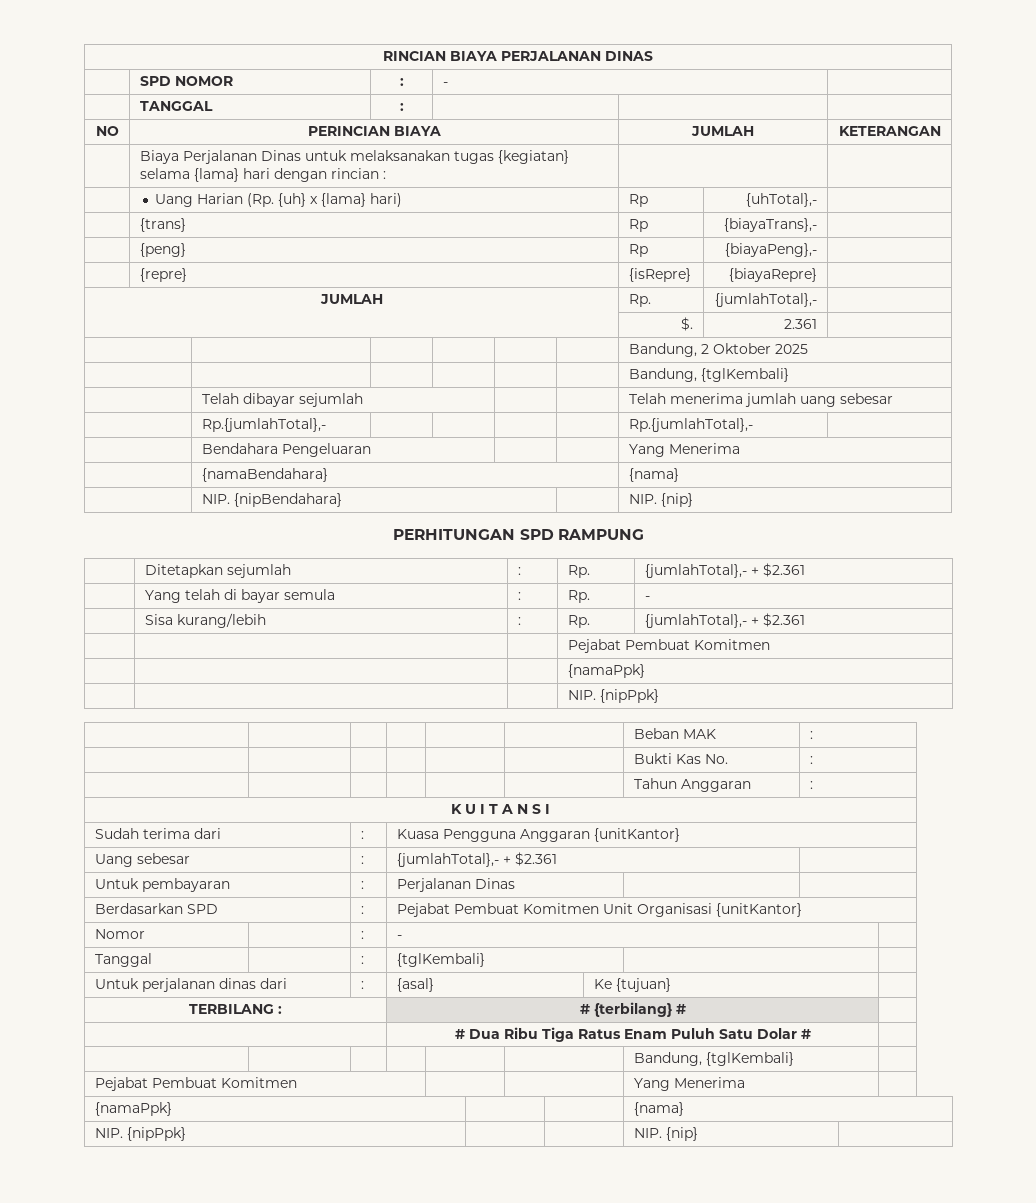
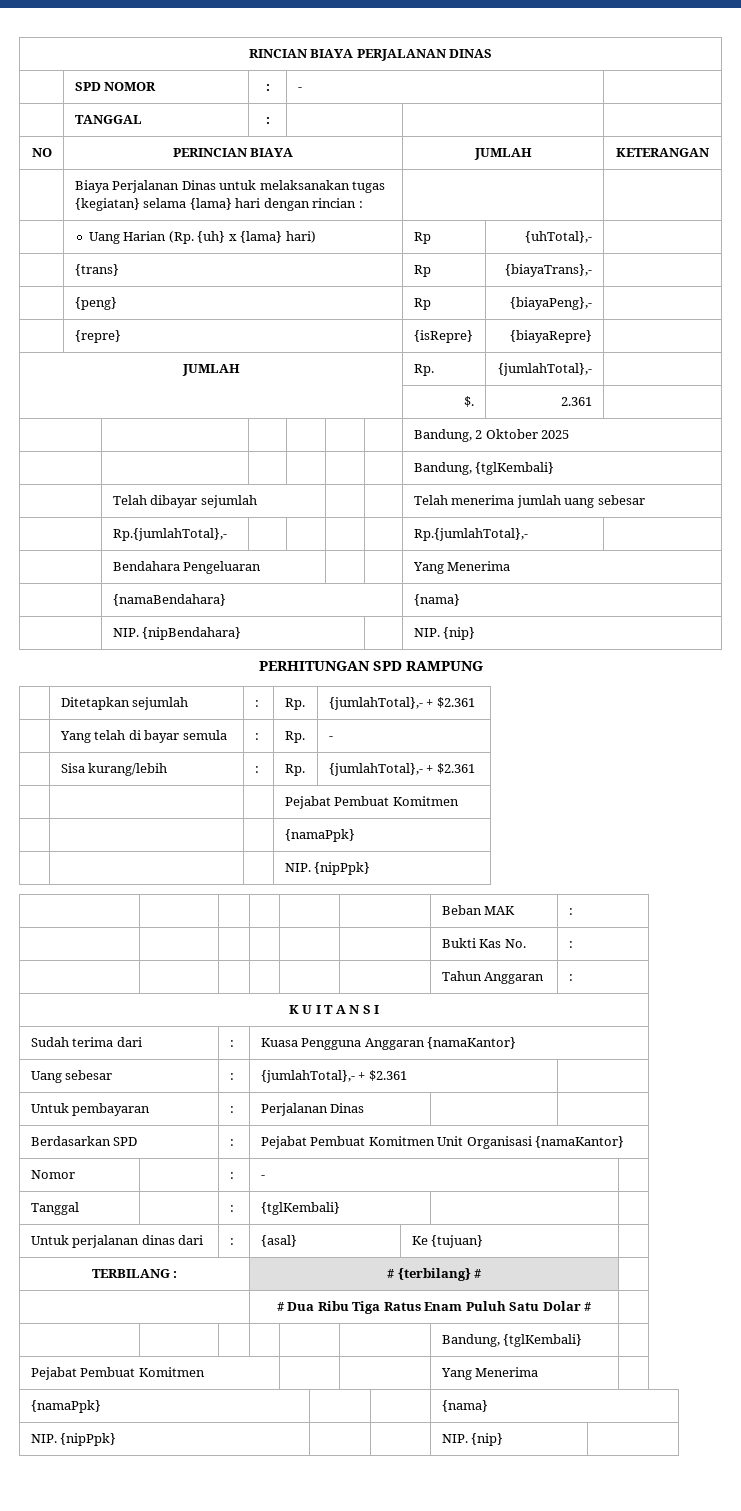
- Sudah terima dari | : | Kuasa Pengguna Anggaran {unitKantor}
+ Sudah terima dari | : | Kuasa Pengguna Anggaran {namaKantor}
- Berdasarkan SPD | : | Pejabat Pembuat Komitmen Unit Organisasi {unitKantor}
+ Berdasarkan SPD | : | Pejabat Pembuat Komitmen Unit Organisasi {namaKantor}

